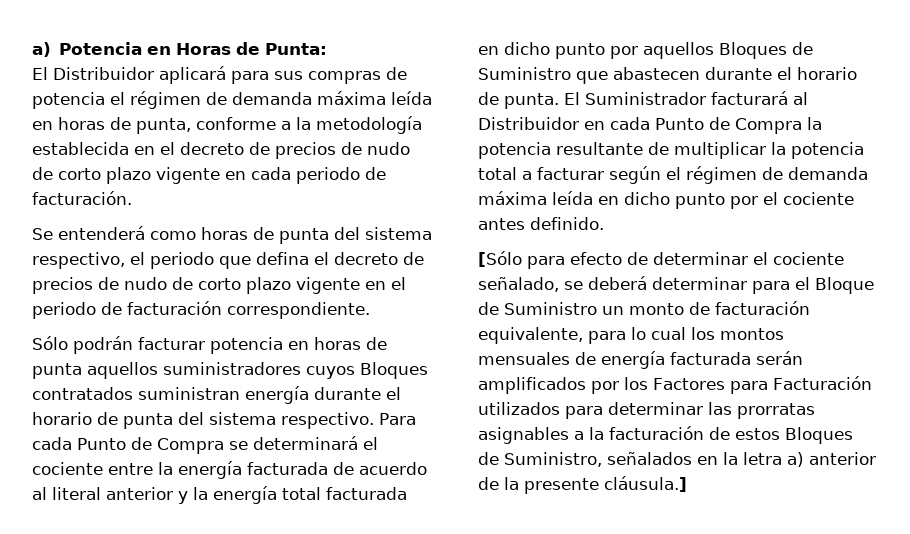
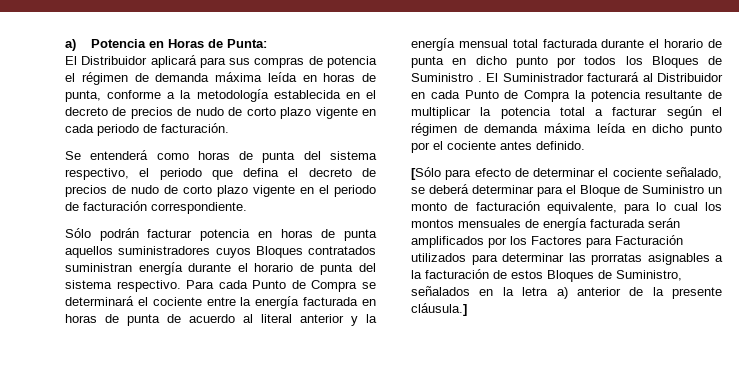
- Para cada Punto de Compra se determinará el cociente entre la energía facturada de acuerdo al literal anterior y la energía total facturada en dicho punto por aquellos Bloques de Suministro que abastecen durante el horario de punta.
+ Para cada Punto de Compra se determinará el cociente entre la energía facturada en horas de punta de acuerdo al literal anterior y la energía mensual total facturada durante el horario de punta en dicho punto por todos los Bloques de Suministro .

